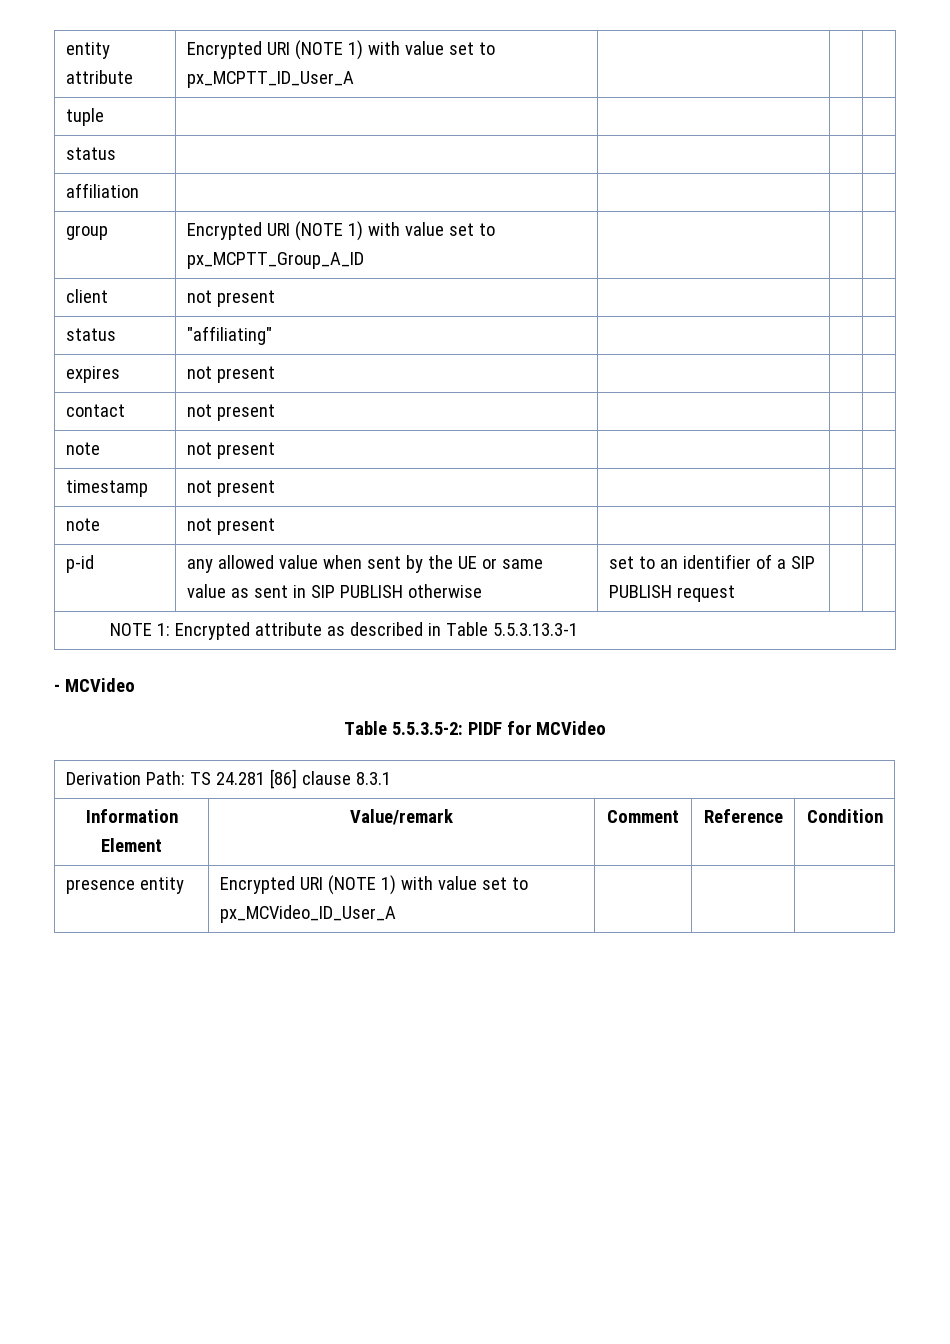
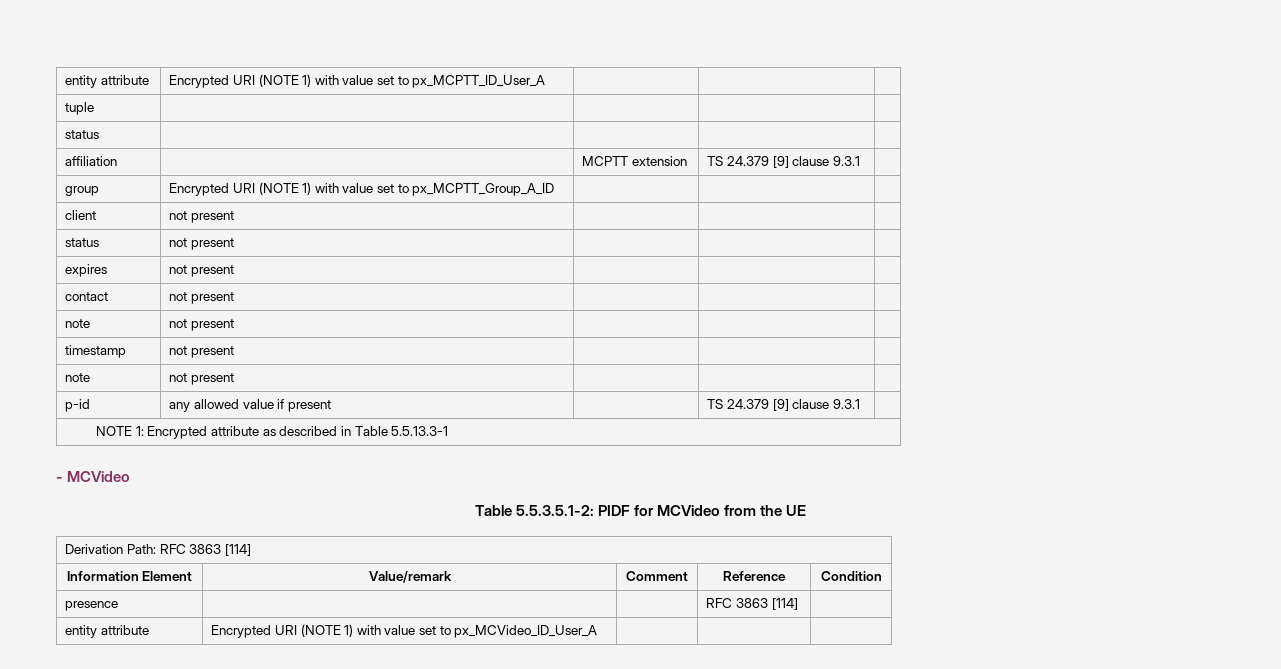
- affiliation | | | |
+ affiliation | | MCPTT extension | TS 24.379 [9] clause 9.3.1 |
- status | "affiliating" | | |
+ status | not present | | |
- p-id | any allowed value when sent by the UE or same value as sent in SIP PUBLISH otherwise | set to an identifier of a SIP PUBLISH request | |
+ p-id | any allowed value if present | | TS 24.379 [9] clause 9.3.1 |
- NOTE 1: Encrypted attribute as described in Table 5.5.3.13.3-1
+ NOTE 1: Encrypted attribute as described in Table 5.5.13.3-1
- Table 5.5.3.5-2: PIDF for MCVideo
+ Table 5.5.3.5.1-2: PIDF for MCVideo from the UE
- Derivation Path: TS 24.281 [86] clause 8.3.1
+ Derivation Path: RFC 3863 [114]
- presence entity | Encrypted URI (NOTE 1) with value set to px_MCVideo_ID_User_A | | |
+ presence | | | RFC 3863 [114] |
+ entity attribute | Encrypted URI (NOTE 1) with value set to px_MCVideo_ID_User_A | | |

